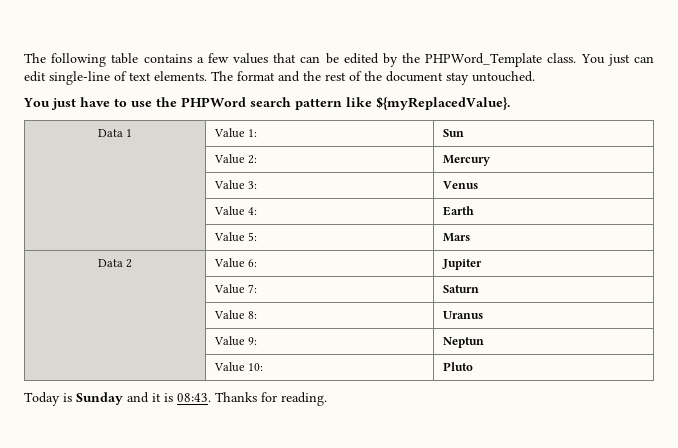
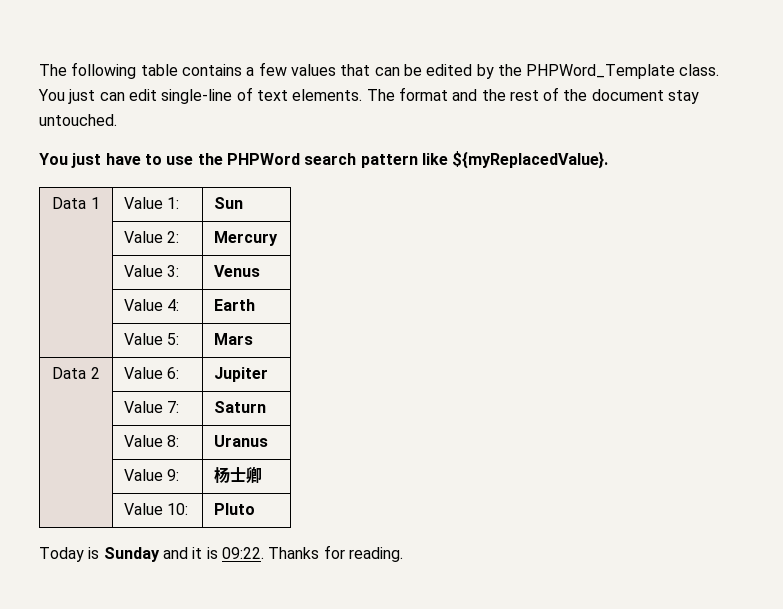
- | Value 9: | Neptun
+ | Value 9: | 杨士卿
- Today is Sunday and it is 08:43.
+ Today is Sunday and it is 09:22.

